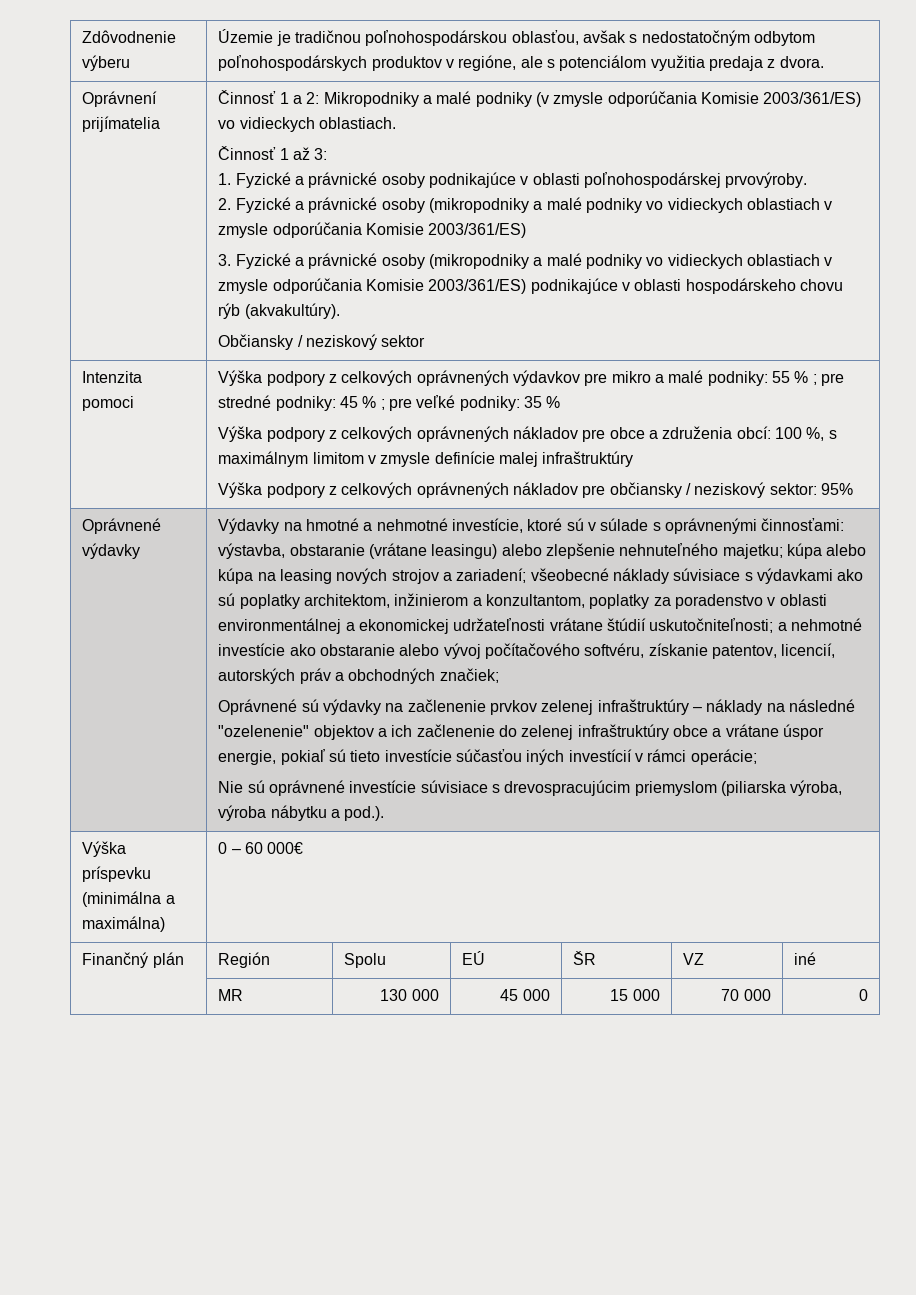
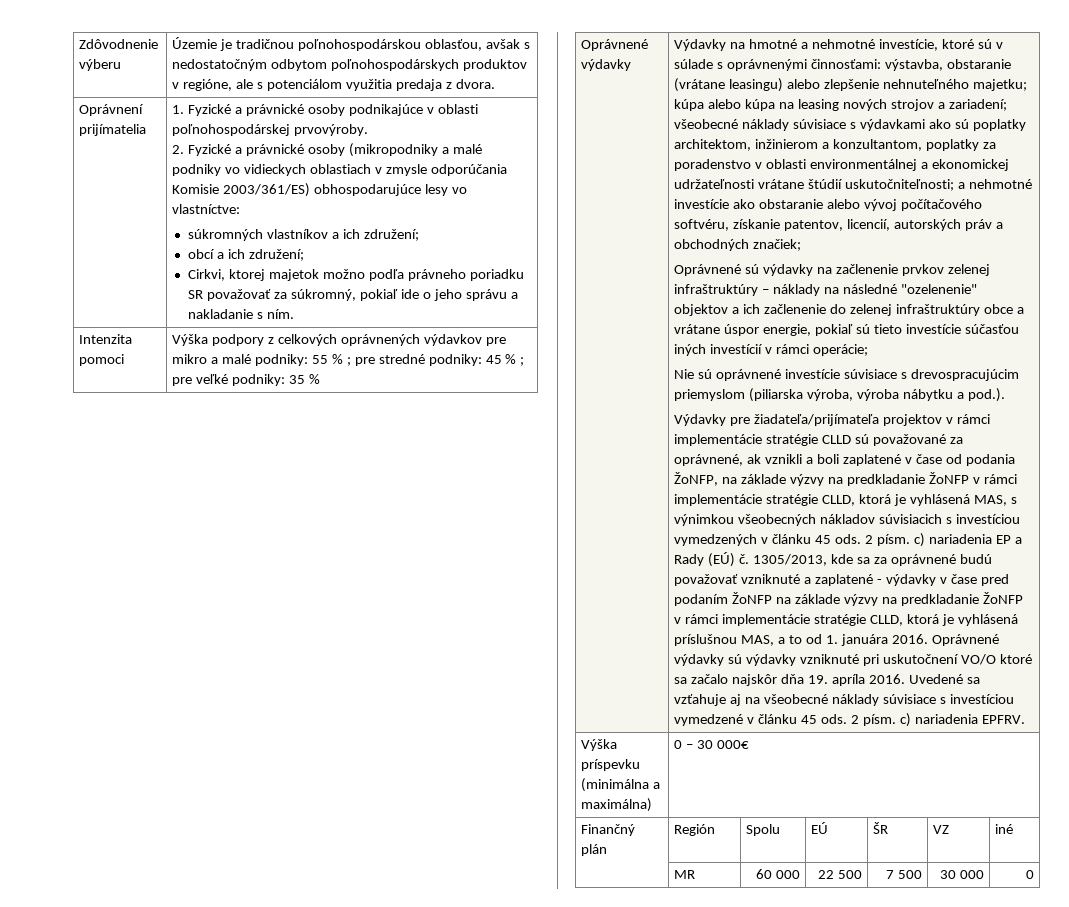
- Činnosť 1 a 2: Mikropodniky a malé podniky (v zmysle odporúčania Komisie 2003/361/ES) vo vidieckych oblastiach.
- Činnosť 1 až 3:
- 2. Fyzické a právnické osoby (mikropodniky a malé podniky vo vidieckych oblastiach v zmysle odporúčania Komisie 2003/361/ES)
- 3. Fyzické a právnické osoby (mikropodniky a malé podniky vo vidieckych oblastiach v zmysle odporúčania Komisie 2003/361/ES) podnikajúce v oblasti hospodárskeho chovu rýb (akvakultúry).
- Občiansky / neziskový sektor
+ 2. Fyzické a právnické osoby (mikropodniky a malé podniky vo vidieckych oblastiach v zmysle odporúčania Komisie 2003/361/ES) obhospodarujúce lesy vo vlastníctve:
+ súkromných vlastníkov a ich združení;
+ obcí a ich združení;
+ Cirkvi, ktorej majetok možno podľa právneho poriadku SR považovať za súkromný, pokiaľ ide o jeho správu a nakladanie s ním.
- Výška podpory z celkových oprávnených nákladov pre obce a združenia obcí: 100 %, s maximálnym limitom v zmysle definície malej infraštruktúry
- Výška podpory z celkových oprávnených nákladov pre občiansky / neziskový sektor: 95%
+ Výdavky pre žiadateľa/prijímateľa projektov v rámci implementácie stratégie CLLD sú považované za oprávnené, ak vznikli a boli zaplatené v čase od podania ŽoNFP, na základe výzvy na predkladanie ŽoNFP v rámci implementácie stratégie CLLD, ktorá je vyhlásená MAS, s výnimkou všeobecných nákladov súvisiacich s investíciou vymedzených v článku 45 ods. 2 písm. c) nariadenia EP a Rady (EÚ) č. 1305/2013, kde sa za oprávnené budú považovať vzniknuté a zaplatené - výdavky v čase pred podaním ŽoNFP na základe výzvy na predkladanie ŽoNFP v rámci implementácie stratégie CLLD, ktorá je vyhlásená príslušnou MAS, a to od 1. januára 2016. Oprávnené výdavky sú výdavky vzniknuté pri uskutočnení VO/O ktoré sa začalo najskôr dňa 19. apríla 2016. Uvedené sa vzťahuje aj na všeobecné náklady súvisiace s investíciou vymedzené v článku 45 ods. 2 písm. c) nariadenia EPFRV.
- Výška príspevku (minimálna a maximálna) | 0 – 60 000€
+ Výška príspevku (minimálna a maximálna) | 0 – 30 000€
- | MR | 130 000 | 45 000 | 15 000 | 70 000 | 0
+ | MR | 60 000 | 22 500 | 7 500 | 30 000 | 0

